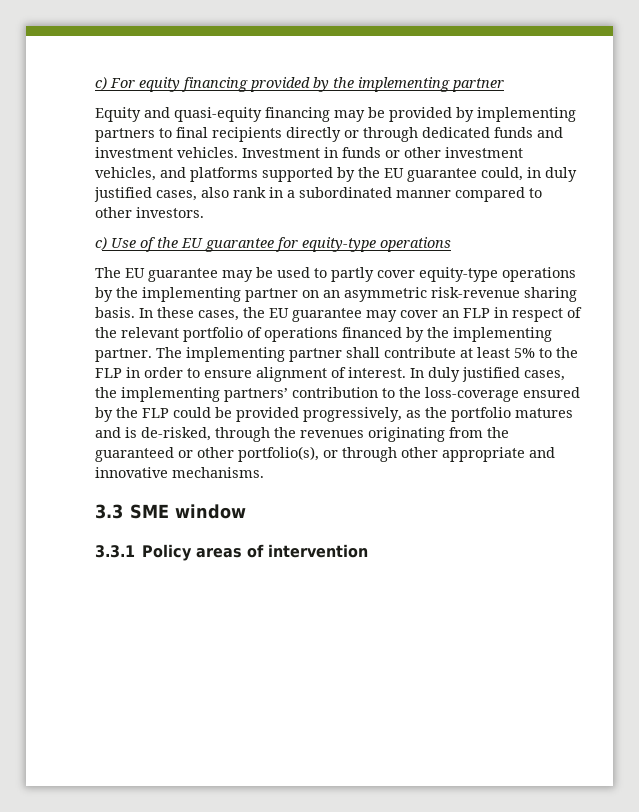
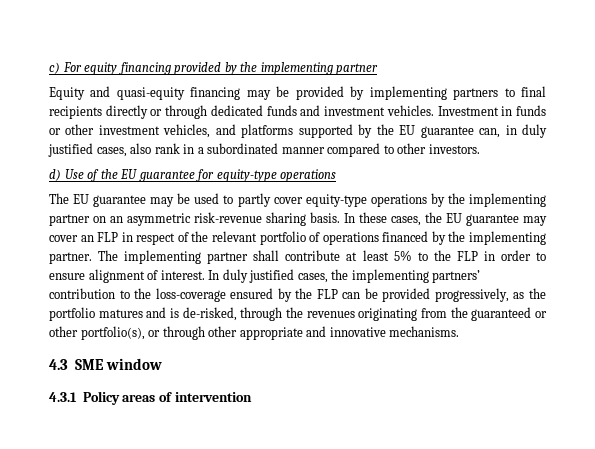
- Investment in funds or other investment vehicles, and platforms supported by the EU guarantee could, in duly justified cases, also rank in a subordinated manner compared to other investors.
+ Investment in funds or other investment vehicles, and platforms supported by the EU guarantee can, in duly justified cases, also rank in a subordinated manner compared to other investors.
- c) Use of the EU guarantee for equity-type operations
+ d) Use of the EU guarantee for equity-type operations
- In duly justified cases, the implementing partners’ contribution to the loss-coverage ensured by the FLP could be provided progressively, as the portfolio matures and is de-risked, through the revenues originating from the guaranteed or other portfolio(s), or through other appropriate and innovative mechanisms.
+ In duly justified cases, the implementing partners’ contribution to the loss-coverage ensured by the FLP can be provided progressively, as the portfolio matures and is de-risked, through the revenues originating from the guaranteed or other portfolio(s), or through other appropriate and innovative mechanisms.
- 3.3 SME window
+ 4.3 SME window
- 3.3.1 Policy areas of intervention
+ 4.3.1 Policy areas of intervention

